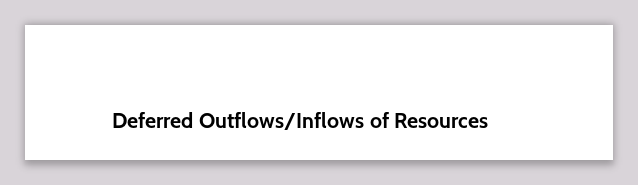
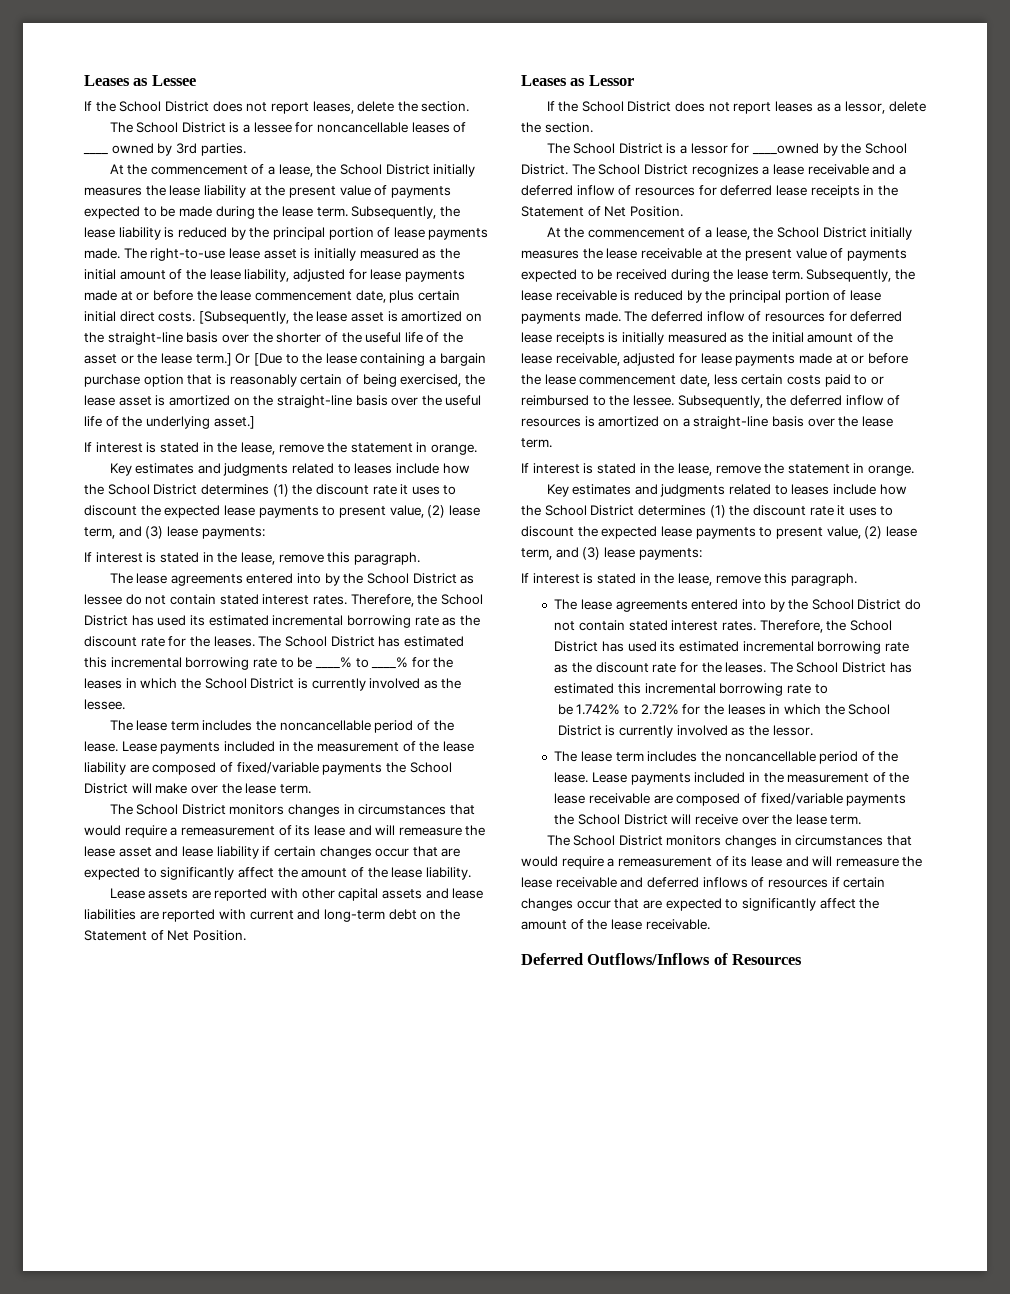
+ Leases as Lessee
+ If the School District does not report leases, delete the section.
+ The School District is a lessee for noncancellable leases of ____ owned by 3rd parties.
+ At the commencement of a lease, the School District initially measures the lease liability at the present value of payments expected to be made during the lease term. Subsequently, the lease liability is reduced by the principal portion of lease payments made. The right-to-use lease asset is initially measured as the initial amount of the lease liability, adjusted for lease payments made at or before the lease commencement date, plus certain initial direct costs. [Subsequently, the lease asset is amortized on the straight-line basis over the shorter of the useful life of the asset or the lease term.] Or [Due to the lease containing a bargain purchase option that is reasonably certain of being exercised, the lease asset is amortized on the straight-line basis over the useful life of the underlying asset.]
+ If interest is stated in the lease, remove the statement in orange.
+ Key estimates and judgments related to leases include how the School District determines (1) the discount rate it uses to discount the expected lease payments to present value, (2) lease term, and (3) lease payments:
+ If interest is stated in the lease, remove this paragraph.
+ The lease agreements entered into by the School District as lessee do not contain stated interest rates. Therefore, the School District has used its estimated incremental borrowing rate as the discount rate for the leases. The School District has estimated this incremental borrowing rate to be ____% to ____% for the leases in which the School District is currently involved as the lessee.
+ The lease term includes the noncancellable period of the lease. Lease payments included in the measurement of the lease liability are composed of fixed/variable payments the School District will make over the lease term.
+ The School District monitors changes in circumstances that would require a remeasurement of its lease and will remeasure the lease asset and lease liability if certain changes occur that are expected to significantly affect the amount of the lease liability.
+ Lease assets are reported with other capital assets and lease liabilities are reported with current and long-term debt on the Statement of Net Position.
+ Leases as Lessor
+ If the School District does not report leases as a lessor, delete the section.
+ The School District is a lessor for ____owned by the School District. The School District recognizes a lease receivable and a deferred inflow of resources for deferred lease receipts in the Statement of Net Position.
+ At the commencement of a lease, the School District initially measures the lease receivable at the present value of payments expected to be received during the lease term. Subsequently, the lease receivable is reduced by the principal portion of lease payments made. The deferred inflow of resources for deferred lease receipts is initially measured as the initial amount of the lease receivable, adjusted for lease payments made at or before the lease commencement date, less certain costs paid to or reimbursed to the lessee. Subsequently, the deferred inflow of resources is amortized on a straight-line basis over the lease term.
+ If interest is stated in the lease, remove the statement in orange.
+ Key estimates and judgments related to leases include how the School District determines (1) the discount rate it uses to discount the expected lease payments to present value, (2) lease term, and (3) lease payments:
+ If interest is stated in the lease, remove this paragraph.
+ The lease agreements entered into by the School District do not contain stated interest rates. Therefore, the School District has used its estimated incremental borrowing rate as the discount rate for the leases. The School District has estimated this incremental borrowing rate to
+ be 1.742% to 2.72% for the leases in which the School District is currently involved as the lessor.
+ The lease term includes the noncancellable period of the lease. Lease payments included in the measurement of the lease receivable are composed of fixed/variable payments the School District will receive over the lease term.
+ The School District monitors changes in circumstances that would require a remeasurement of its lease and will remeasure the lease receivable and deferred inflows of resources if certain changes occur that are expected to significantly affect the amount of the lease receivable.

